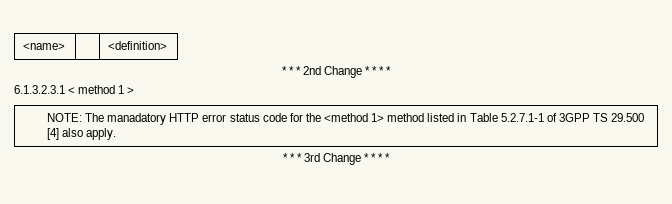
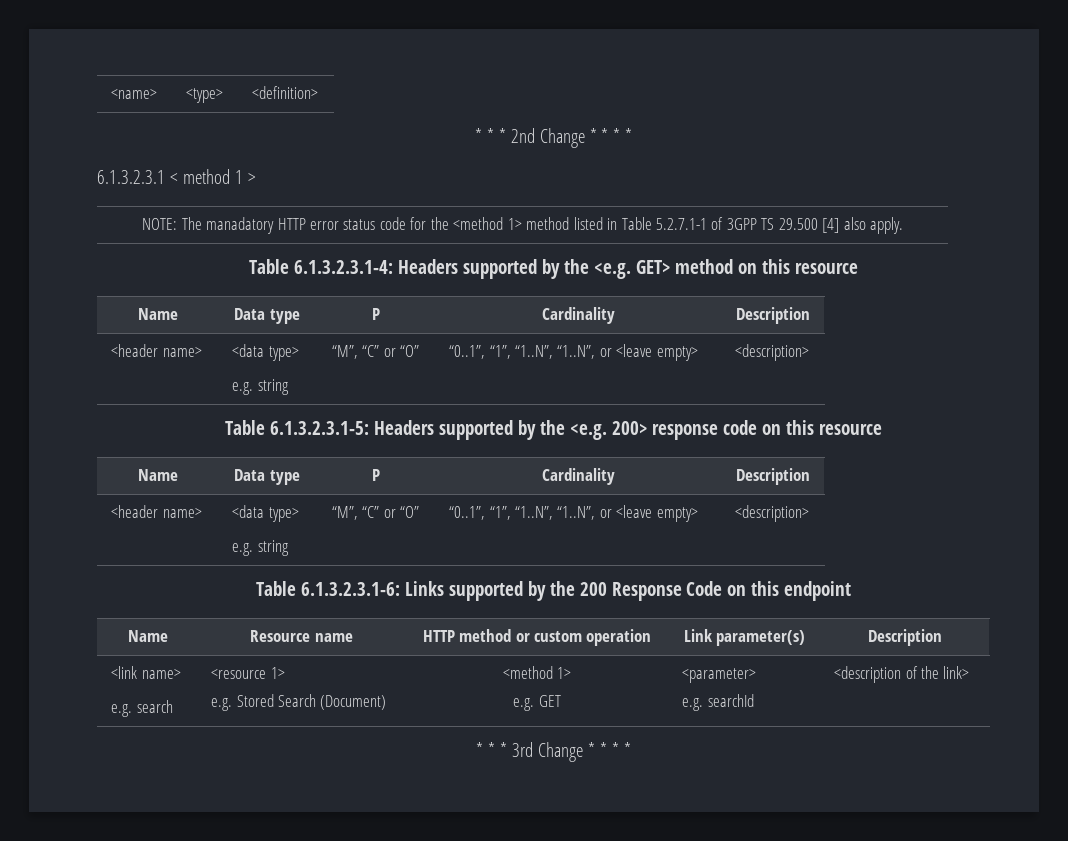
- <name> | | <definition>
+ <name> | <type> | <definition>
+ Table 6.1.3.2.3.1-4: Headers supported by the <e.g. GET> method on this resource
+ Name | Data type | P | Cardinality | Description
+ <header name> | <data type>
+ e.g. string | “M”, “C” or “O” | “0..1”, “1”, “1..N”, “1..N”, or <leave empty> | <description>
+ Table 6.1.3.2.3.1-5: Headers supported by the <e.g. 200> response code on this resource
+ Name | Data type | P | Cardinality | Description
+ <header name> | <data type>
+ e.g. string | “M”, “C” or “O” | “0..1”, “1”, “1..N”, “1..N”, or <leave empty> | <description>
+ Table 6.1.3.2.3.1-6: Links supported by the 200 Response Code on this endpoint
+ Name | Resource name | HTTP method or custom operation | Link parameter(s) | Description
+ <link name>
+ e.g. search | <resource 1>
+ e.g. Stored Search (Document) | <method 1>
+ e.g. GET | <parameter>
+ e.g. searchId | <description of the link>

